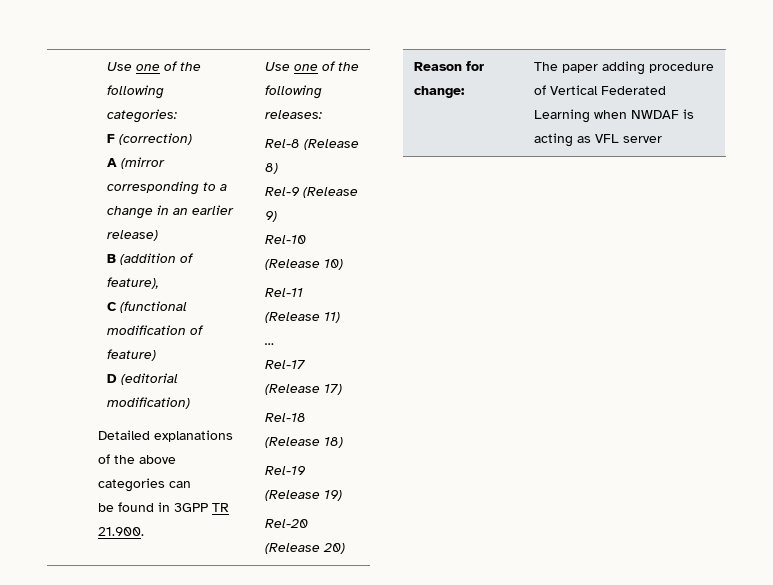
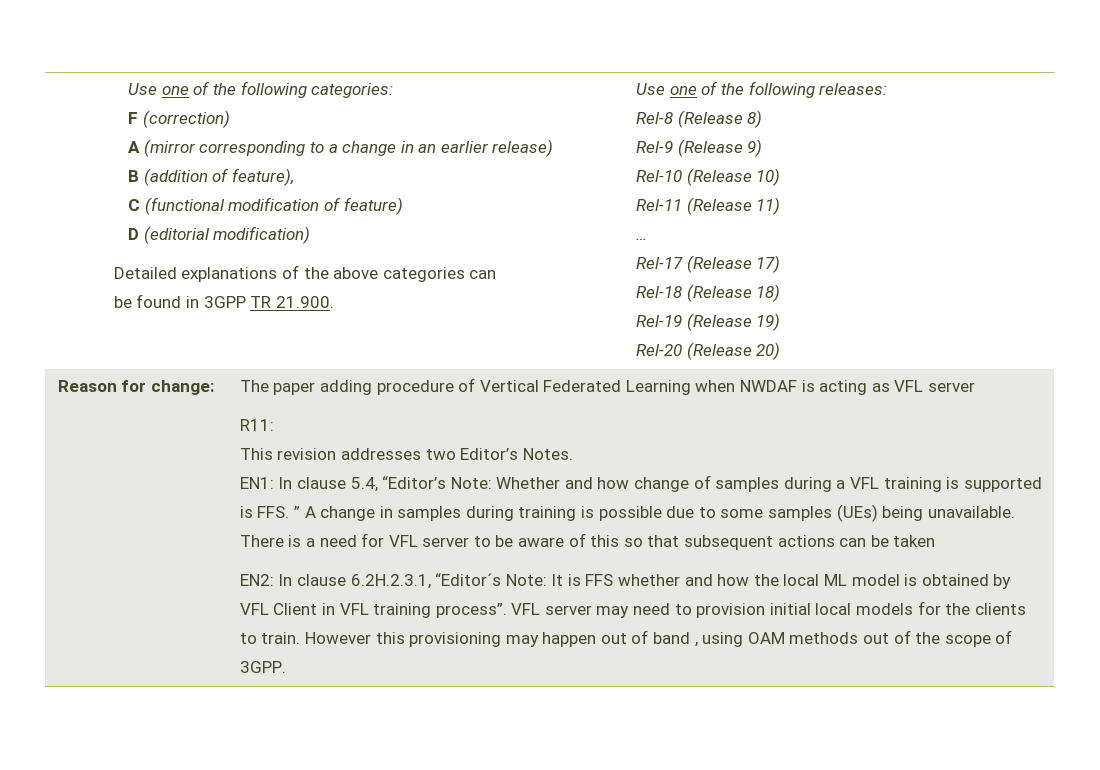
+ R11:
+ This revision addresses two Editor’s Notes.
+ EN1: In clause 5.4, “Editor’s Note: Whether and how change of samples during a VFL training is supported is FFS. ” A change in samples during training is possible due to some samples (UEs) being unavailable. There is a need for VFL server to be aware of this so that subsequent actions can be taken
+ EN2: In clause 6.2H.2.3.1, “Editor´s Note: It is FFS whether and how the local ML model is obtained by VFL Client in VFL training process”. VFL server may need to provision initial local models for the clients to train. However this provisioning may happen out of band , using OAM methods out of the scope of 3GPP.

